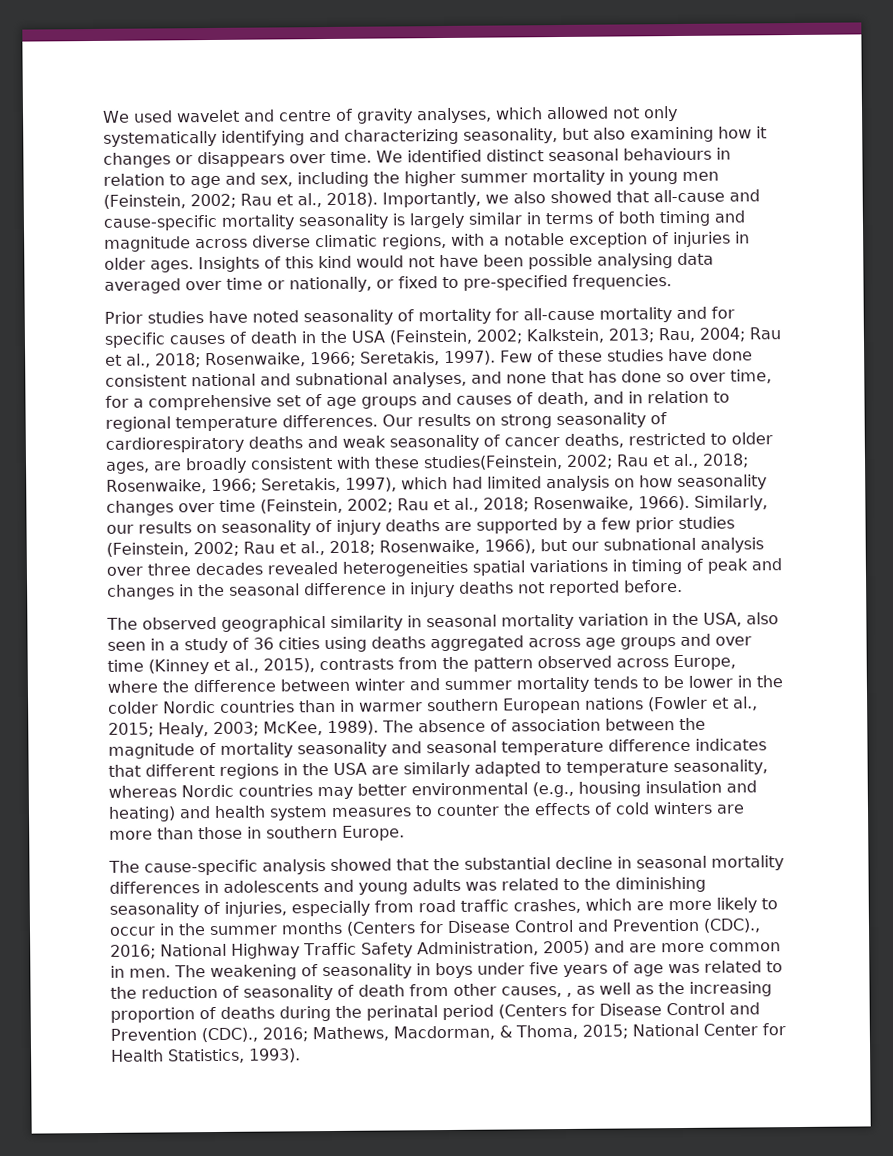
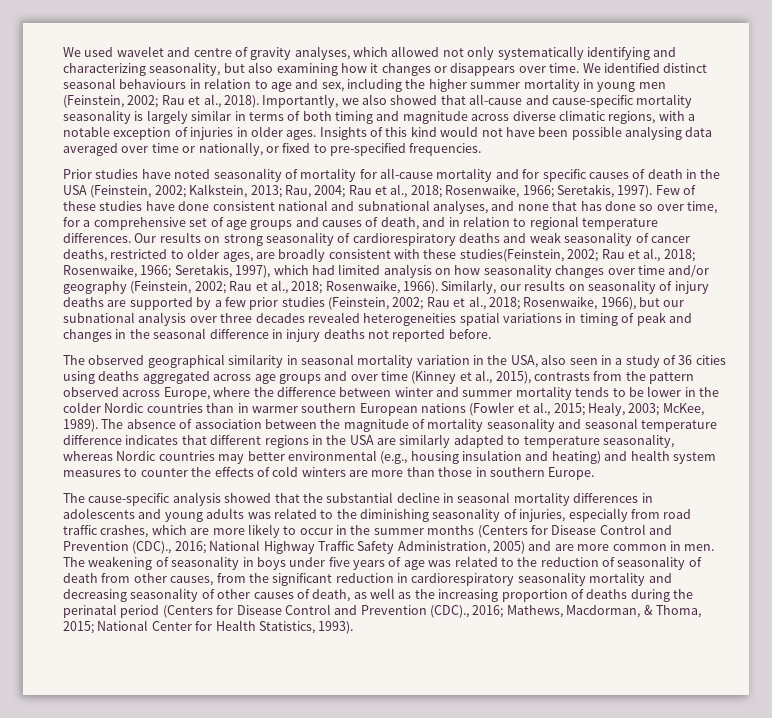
- Our results on strong seasonality of cardiorespiratory deaths and weak seasonality of cancer deaths, restricted to older ages, are broadly consistent with these studies(Feinstein, 2002; Rau et al., 2018; Rosenwaike, 1966; Seretakis, 1997), which had limited analysis on how seasonality changes over time (Feinstein, 2002; Rau et al., 2018; Rosenwaike, 1966).
+ Our results on strong seasonality of cardiorespiratory deaths and weak seasonality of cancer deaths, restricted to older ages, are broadly consistent with these studies(Feinstein, 2002; Rau et al., 2018; Rosenwaike, 1966; Seretakis, 1997), which had limited analysis on how seasonality changes over time and/or geography (Feinstein, 2002; Rau et al., 2018; Rosenwaike, 1966).
- The weakening of seasonality in boys under five years of age was related to the reduction of seasonality of death from other causes, , as well as the increasing proportion of deaths during the perinatal period (Centers for Disease Control and Prevention (CDC)., 2016; Mathews, Macdorman, & Thoma, 2015; National Center for Health Statistics, 1993).
+ The weakening of seasonality in boys under five years of age was related to the reduction of seasonality of death from other causes, from the significant reduction in cardiorespiratory seasonality mortality and decreasing seasonality of other causes of death, as well as the increasing proportion of deaths during the perinatal period (Centers for Disease Control and Prevention (CDC)., 2016; Mathews, Macdorman, & Thoma, 2015; National Center for Health Statistics, 1993).

